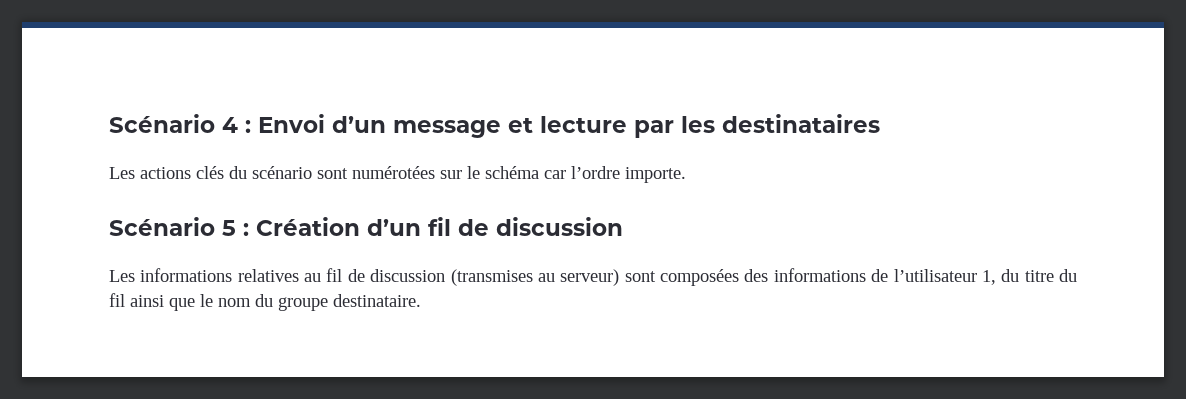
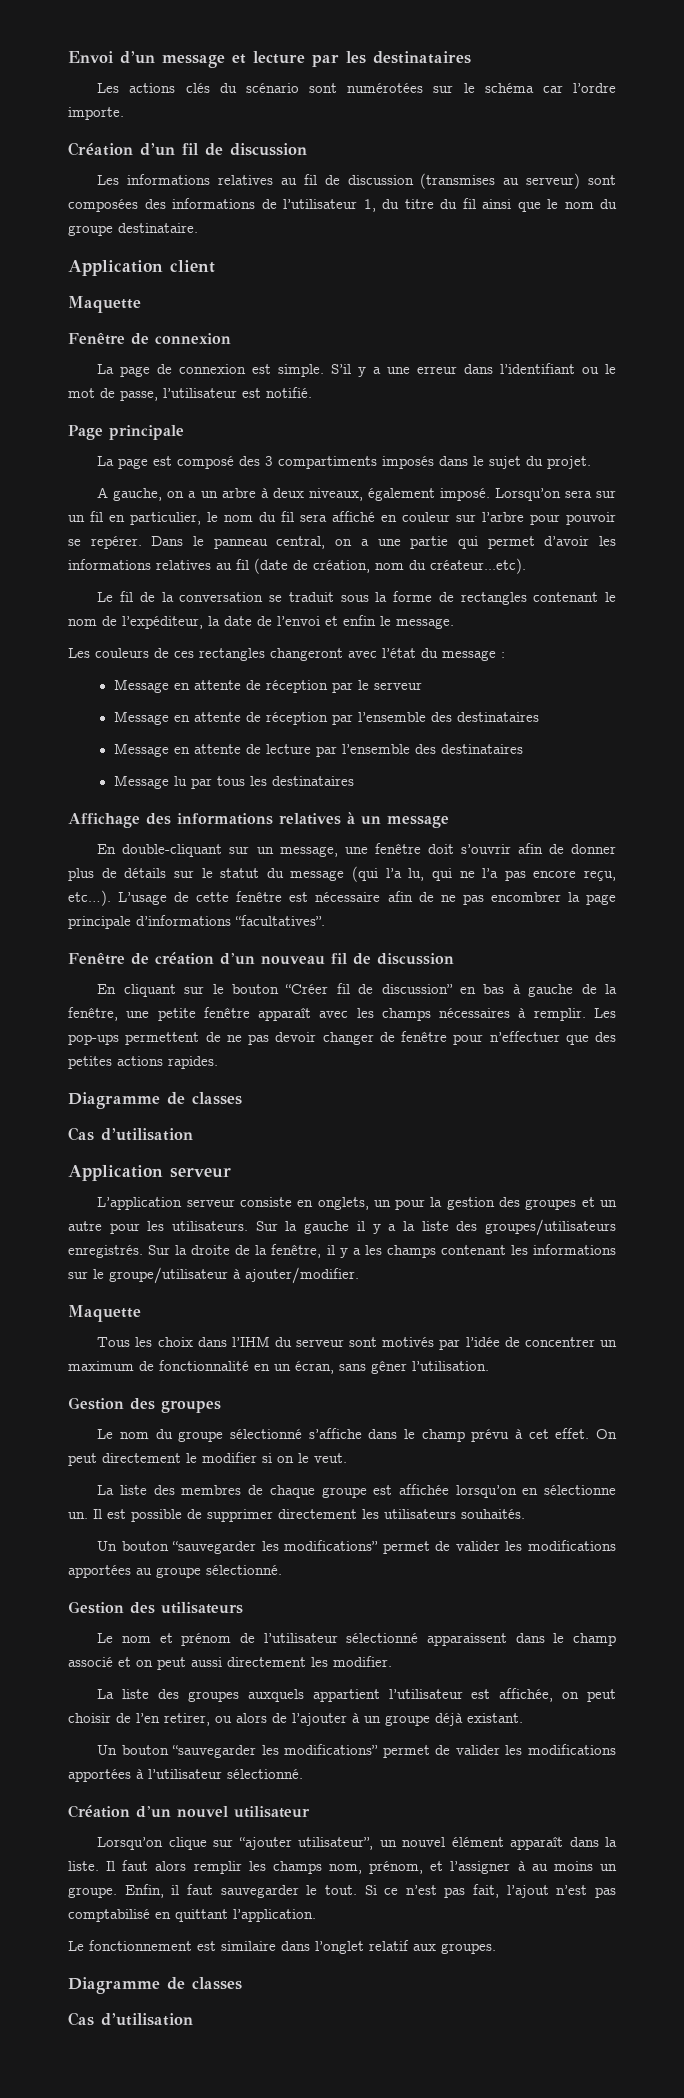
- Scénario 4 : Envoi d’un message et lecture par les destinataires
+ Envoi d’un message et lecture par les destinataires
- Scénario 5 : Création d’un fil de discussion
+ Création d’un fil de discussion
+ Application client
+ Maquette
+ Fenêtre de connexion
+ La page de connexion est simple. S’il y a une erreur dans l’identifiant ou le mot de passe, l’utilisateur est notifié.
+ Page principale
+ La page est composé des 3 compartiments imposés dans le sujet du projet.
+ A gauche, on a un arbre à deux niveaux, également imposé. Lorsqu’on sera sur un fil en particulier, le nom du fil sera affiché en couleur sur l’arbre pour pouvoir se repérer. Dans le panneau central, on a une partie qui permet d’avoir les informations relatives au fil (date de création, nom du créateur...etc).
+ Le fil de la conversation se traduit sous la forme de rectangles contenant le nom de l’expéditeur, la date de l’envoi et enfin le message.
+ Les couleurs de ces rectangles changeront avec l’état du message :
+ Message en attente de réception par le serveur
+ Message en attente de réception par l’ensemble des destinataires
+ Message en attente de lecture par l’ensemble des destinataires
+ Message lu par tous les destinataires
+ Affichage des informations relatives à un message
+ En double-cliquant sur un message, une fenêtre doit s’ouvrir afin de donner plus de détails sur le statut du message (qui l’a lu, qui ne l’a pas encore reçu, etc…). L’usage de cette fenêtre est nécessaire afin de ne pas encombrer la page principale d’informations “facultatives”.
+ Fenêtre de création d’un nouveau fil de discussion
+ En cliquant sur le bouton “Créer fil de discussion” en bas à gauche de la fenêtre, une petite fenêtre apparaît avec les champs nécessaires à remplir. Les pop-ups permettent de ne pas devoir changer de fenêtre pour n’effectuer que des petites actions rapides.
+ Diagramme de classes
+ Cas d’utilisation
+ Application serveur
+ L’application serveur consiste en onglets, un pour la gestion des groupes et un autre pour les utilisateurs. Sur la gauche il y a la liste des groupes/utilisateurs enregistrés. Sur la droite de la fenêtre, il y a les champs contenant les informations sur le groupe/utilisateur à ajouter/modifier.
+ Maquette
+ Tous les choix dans l’IHM du serveur sont motivés par l’idée de concentrer un maximum de fonctionnalité en un écran, sans gêner l’utilisation.
+ Gestion des groupes
+ Le nom du groupe sélectionné s’affiche dans le champ prévu à cet effet. On peut directement le modifier si on le veut.
+ La liste des membres de chaque groupe est affichée lorsqu’on en sélectionne un. Il est possible de supprimer directement les utilisateurs souhaités.
+ Un bouton “sauvegarder les modifications” permet de valider les modifications apportées au groupe sélectionné.
+ Gestion des utilisateurs
+ Le nom et prénom de l’utilisateur sélectionné apparaissent dans le champ associé et on peut aussi directement les modifier.
+ La liste des groupes auxquels appartient l’utilisateur est affichée, on peut choisir de l’en retirer, ou alors de l’ajouter à un groupe déjà existant.
+ Un bouton “sauvegarder les modifications” permet de valider les modifications apportées à l’utilisateur sélectionné.
+ Création d’un nouvel utilisateur
+ Lorsqu’on clique sur “ajouter utilisateur”, un nouvel élément apparaît dans la liste. Il faut alors remplir les champs nom, prénom, et l’assigner à au moins un groupe. Enfin, il faut sauvegarder le tout. Si ce n’est pas fait, l’ajout n’est pas comptabilisé en quittant l’application.
+ Le fonctionnement est similaire dans l’onglet relatif aux groupes.
+ Diagramme de classes
+ Cas d’utilisation

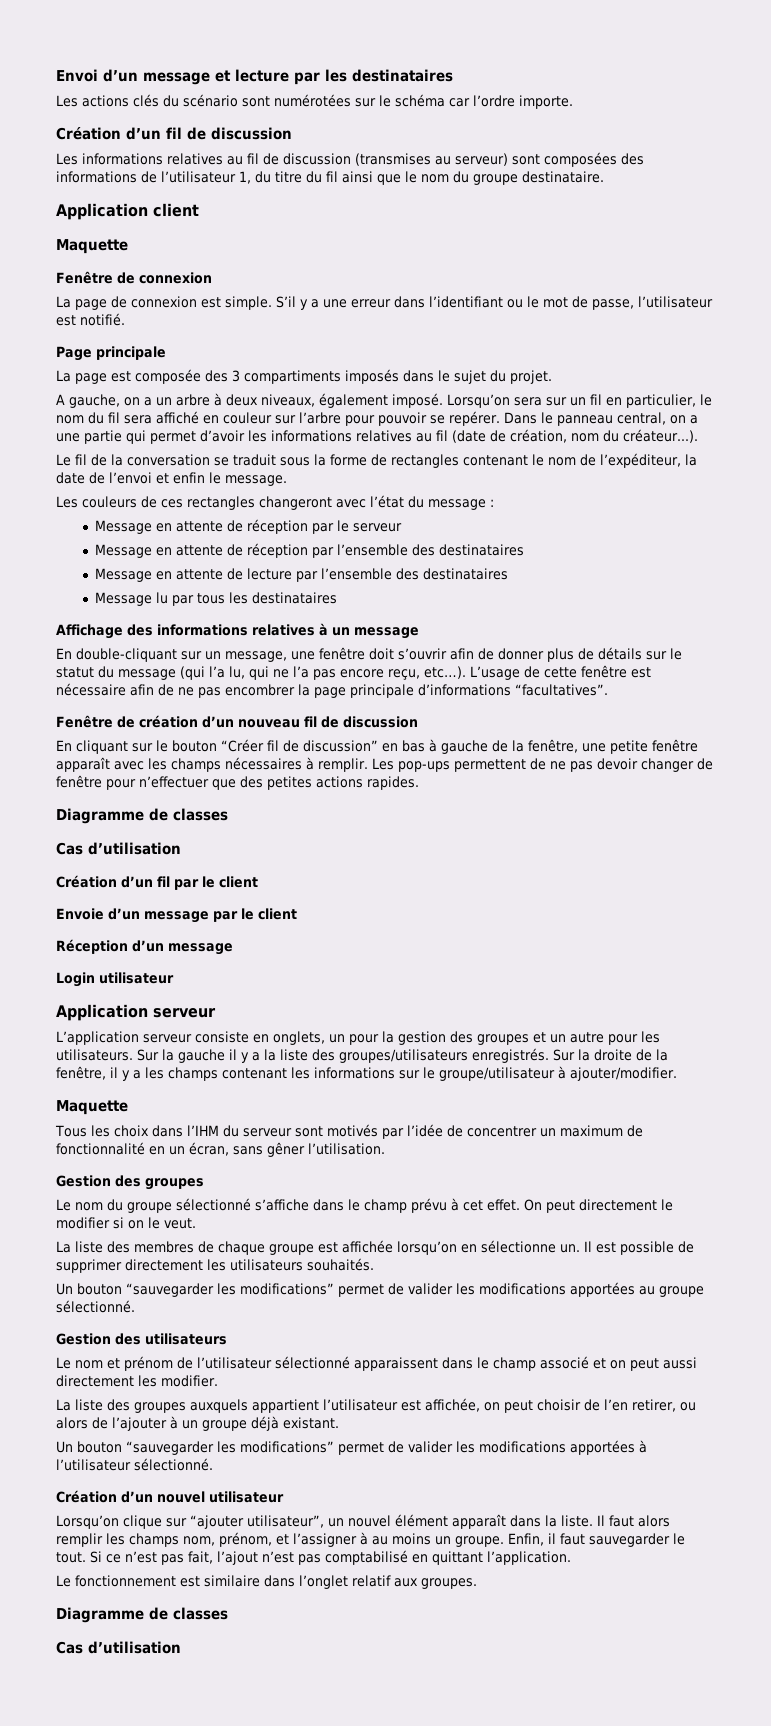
- La page est composé des 3 compartiments imposés dans le sujet du projet.
+ La page est composée des 3 compartiments imposés dans le sujet du projet.
- Dans le panneau central, on a une partie qui permet d’avoir les informations relatives au fil (date de création, nom du créateur...etc).
+ Dans le panneau central, on a une partie qui permet d’avoir les informations relatives au fil (date de création, nom du créateur...).
+ Création d’un fil par le client
+ Envoie d’un message par le client
+ Réception d’un message
+ Login utilisateur

